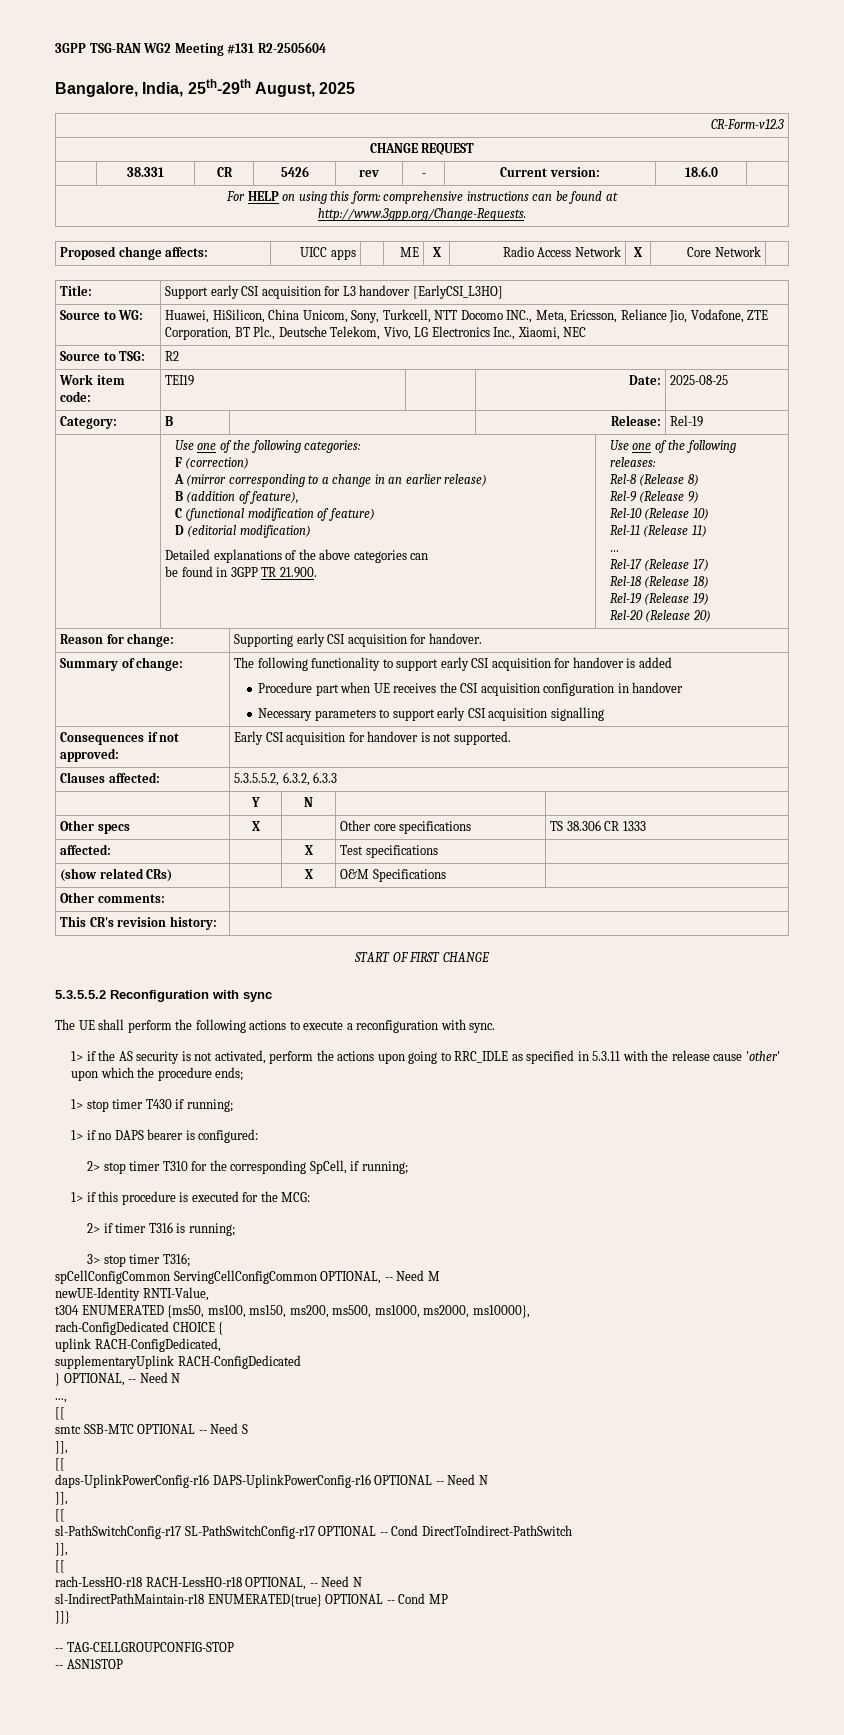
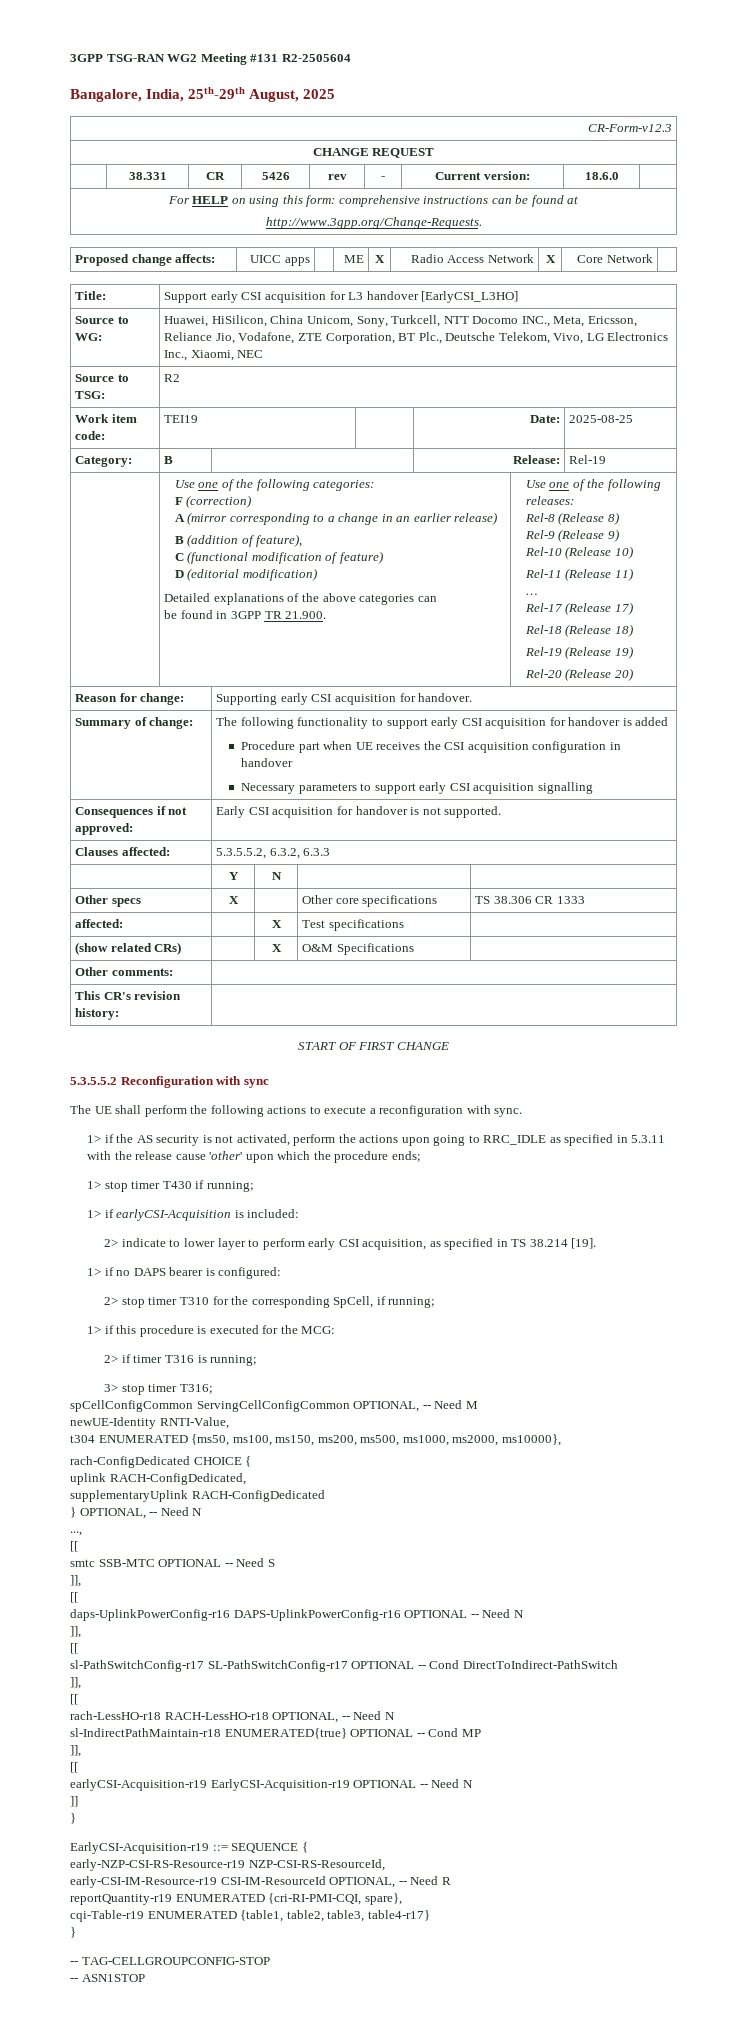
+ 1> if earlyCSI-Acquisition is included:
+ 2> indicate to lower layer to perform early CSI acquisition, as specified in TS 38.214 [19].
  sl-IndirectPathMaintain-r18 ENUMERATED{true} OPTIONAL -- Cond MP
- ]]}
+ ]],
+ [[
+ earlyCSI-Acquisition-r19 EarlyCSI-Acquisition-r19 OPTIONAL -- Need N
+ ]]
+ }
+ EarlyCSI-Acquisition-r19 ::= SEQUENCE {
+ early-NZP-CSI-RS-Resource-r19 NZP-CSI-RS-ResourceId,
+ early-CSI-IM-Resource-r19 CSI-IM-ResourceId OPTIONAL, -- Need R
+ reportQuantity-r19 ENUMERATED {cri-RI-PMI-CQI, spare},
+ cqi-Table-r19 ENUMERATED {table1, table2, table3, table4-r17}
+ }

